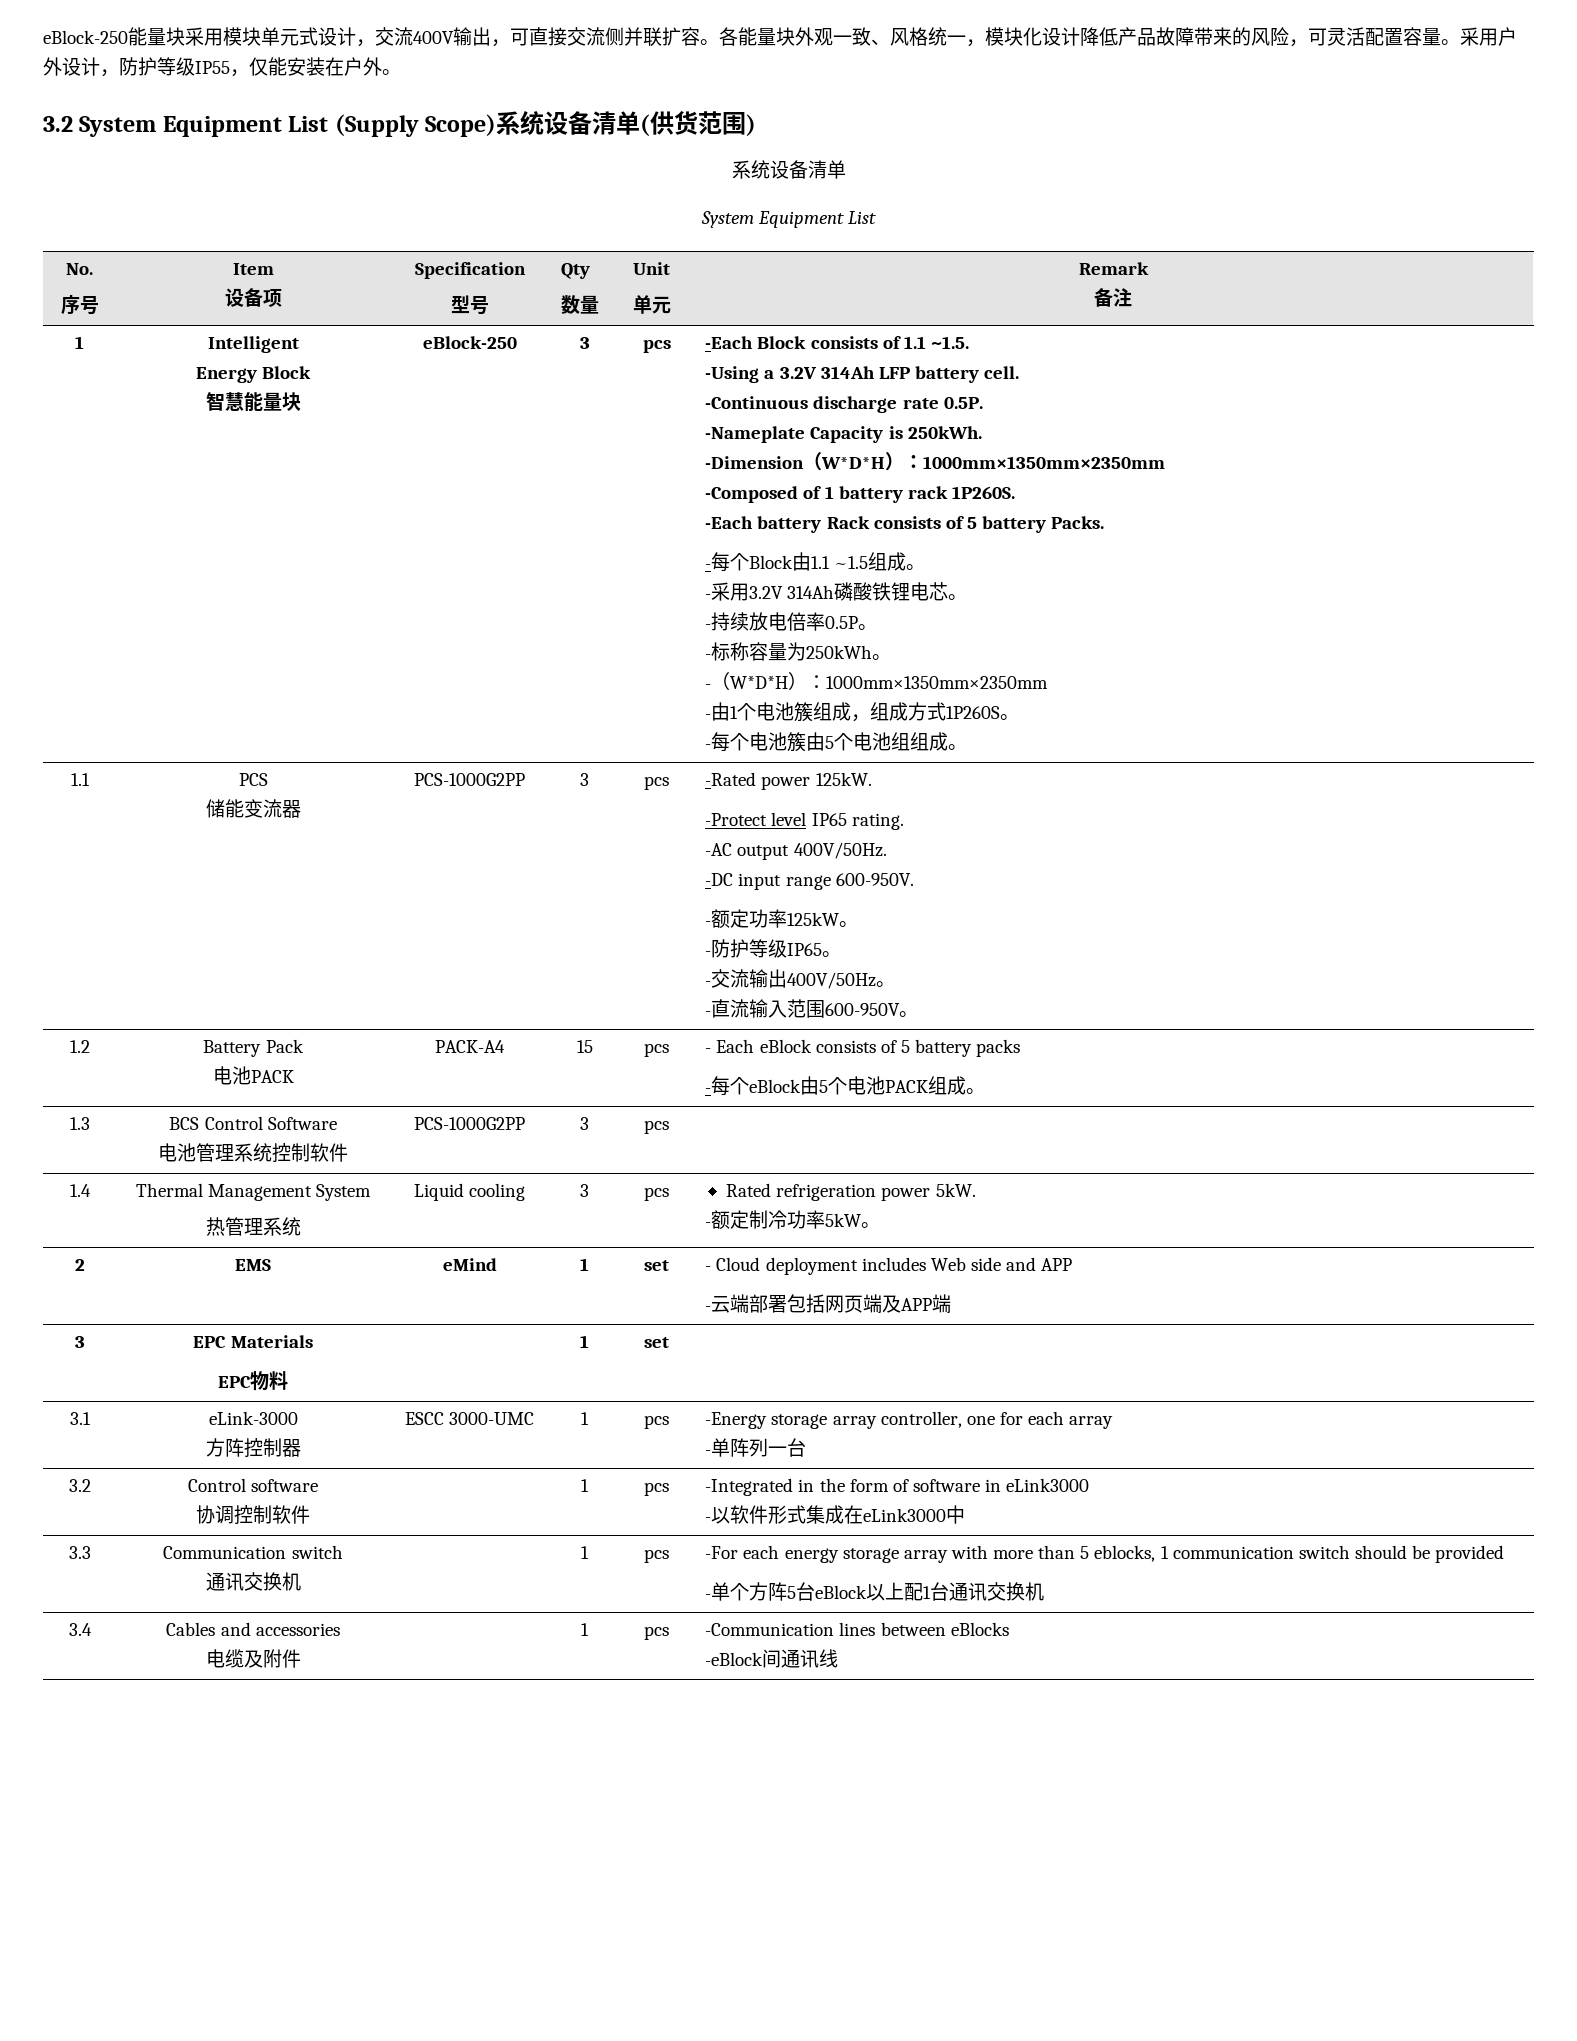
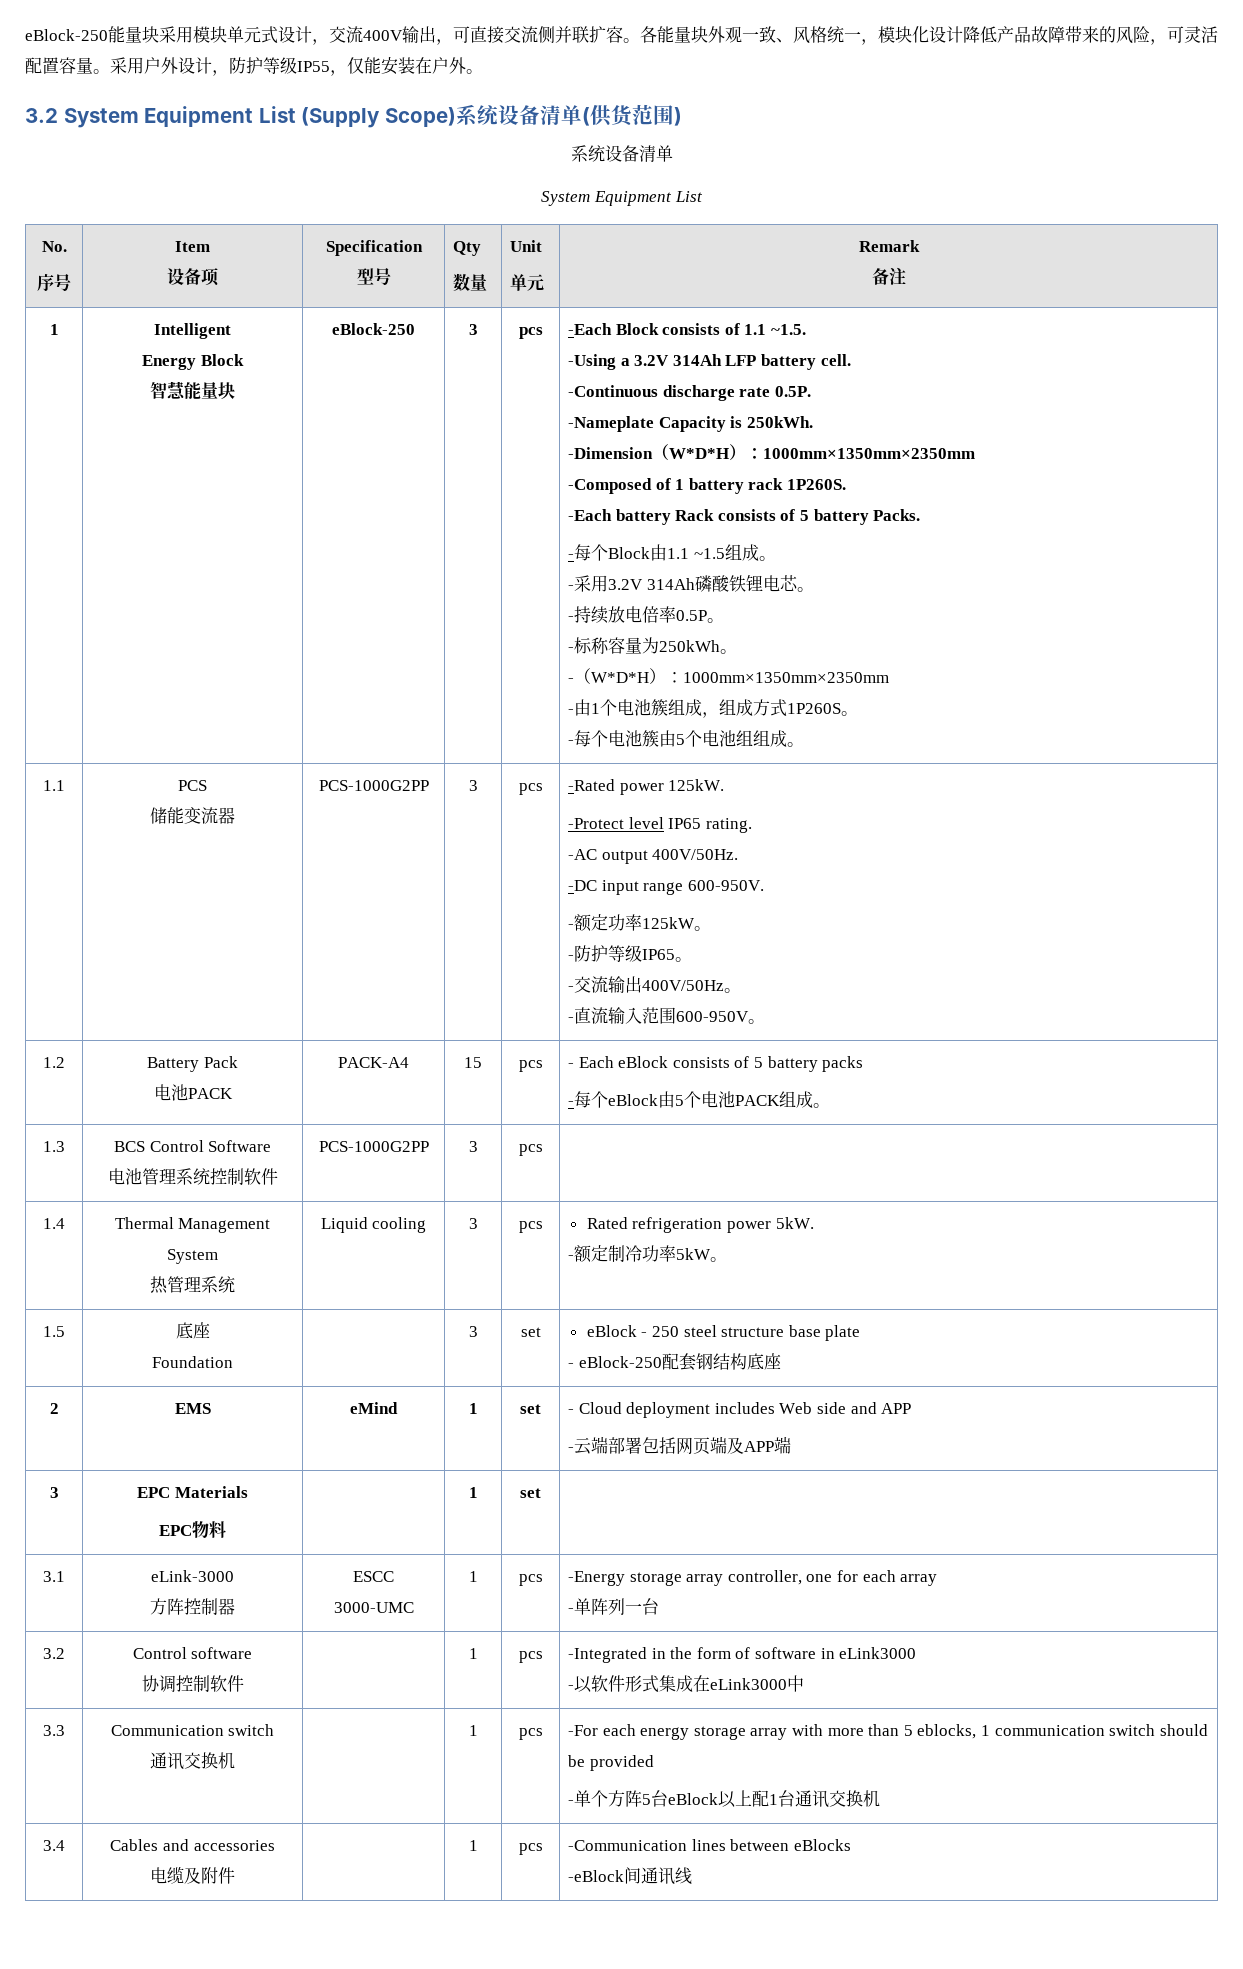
+ 1.5 | 底座
+ Foundation | | 3 | set | eBlock - 250 steel structure base plate
+ - eBlock-250配套钢结构底座

